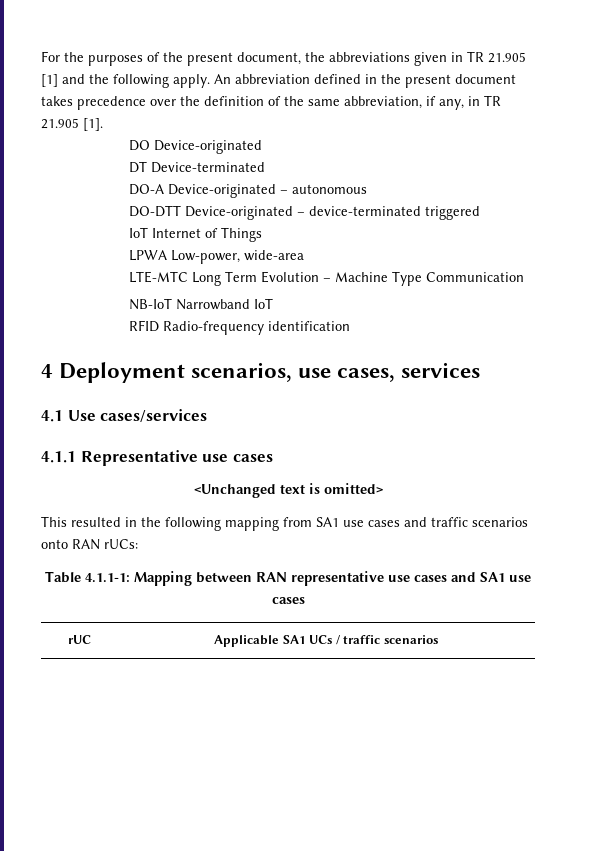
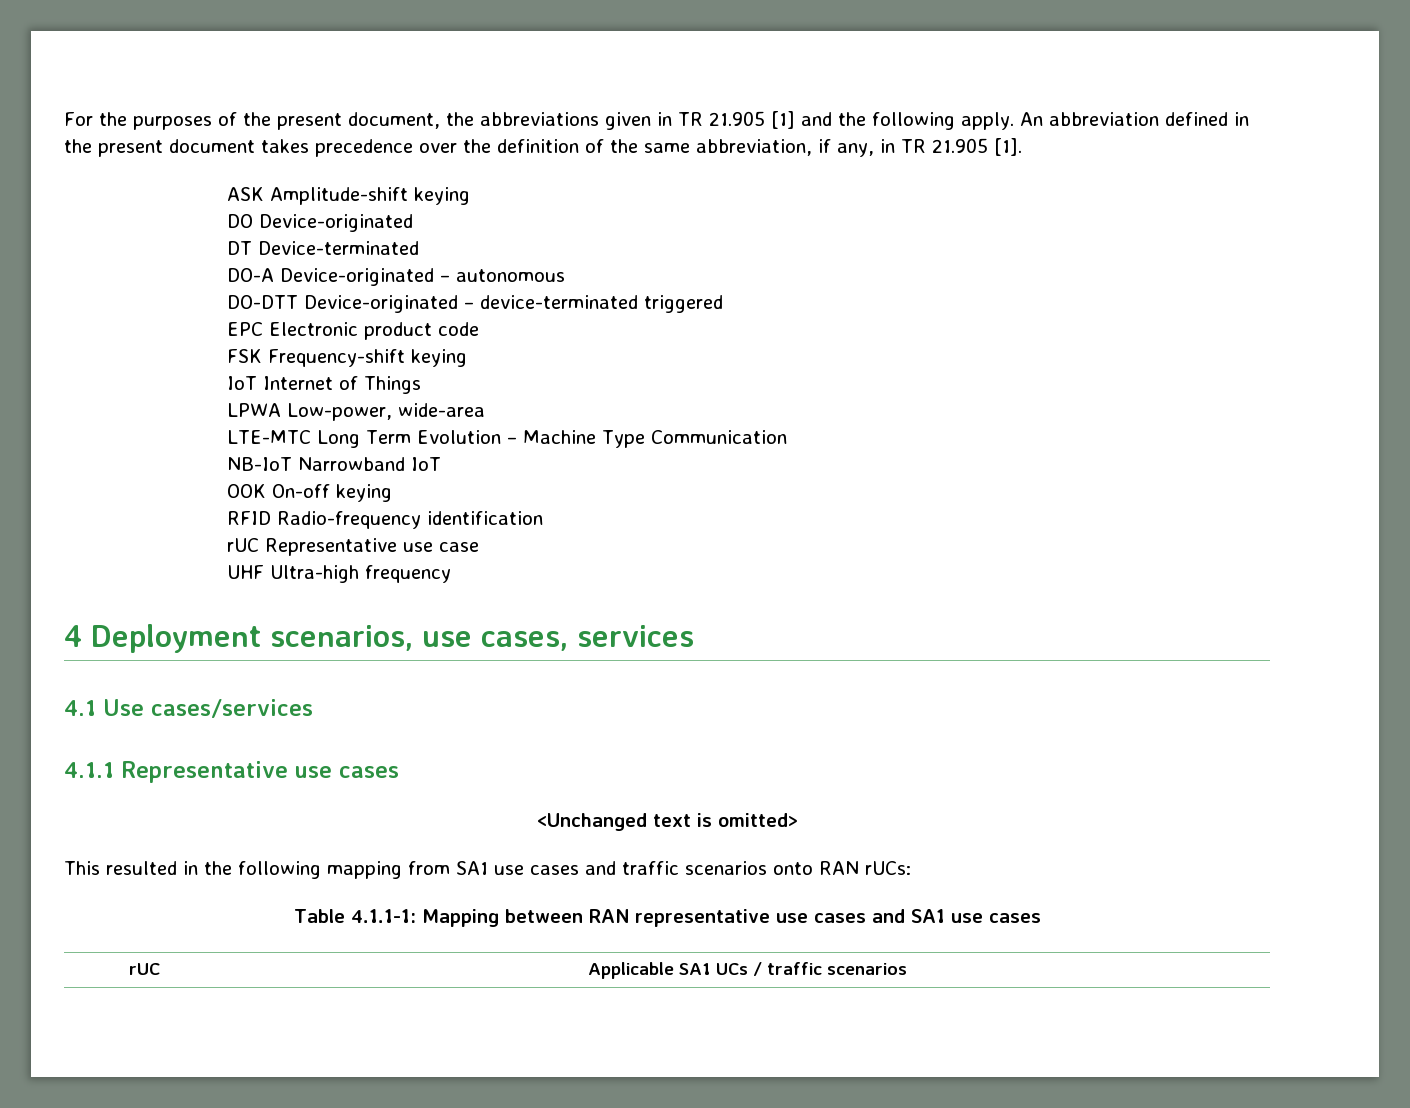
+ ASK Amplitude-shift keying
+ EPC Electronic product code
+ FSK Frequency-shift keying
+ OOK On-off keying
+ rUC Representative use case
+ UHF Ultra-high frequency

